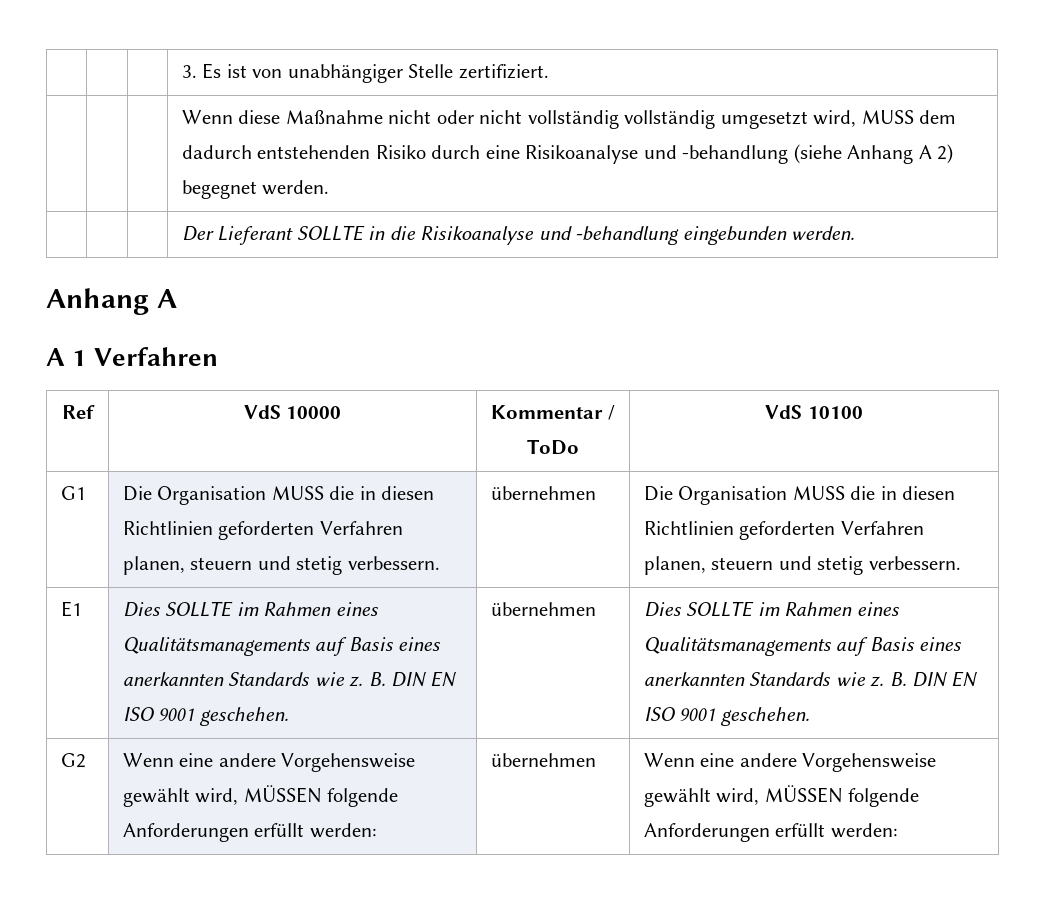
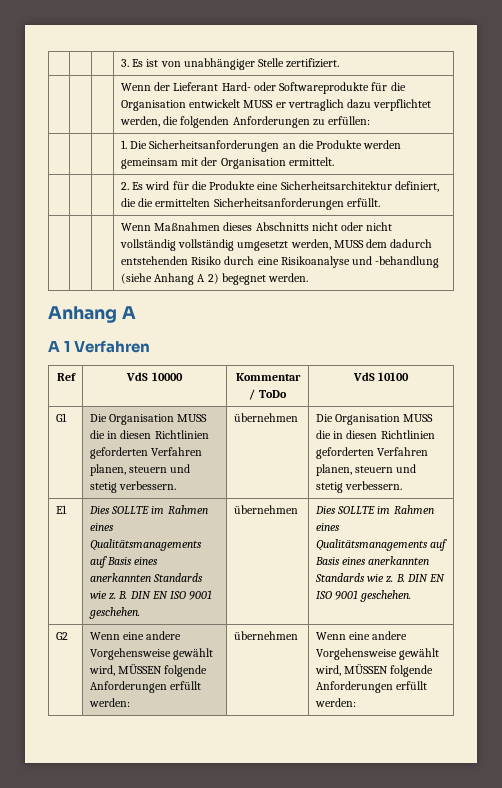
- | | | Wenn diese Maßnahme nicht oder nicht vollständig vollständig umgesetzt wird, MUSS dem dadurch entstehenden Risiko durch eine Risikoanalyse und -behandlung (siehe Anhang A 2) begegnet werden.
+ | | | Wenn der Lieferant Hard- oder Softwareprodukte für die Organisation entwickelt MUSS er vertraglich dazu verpflichtet werden, die folgenden Anforderungen zu erfüllen:
+ | | | 1. Die Sicherheitsanforderungen an die Produkte werden gemeinsam mit der Organisation ermittelt.
+ | | | 2. Es wird für die Produkte eine Sicherheitsarchitektur definiert, die die ermittelten Sicherheitsanforderungen erfüllt.
+ | | | Wenn Maßnahmen dieses Abschnitts nicht oder nicht vollständig vollständig umgesetzt werden, MUSS dem dadurch entstehenden Risiko durch eine Risikoanalyse und -behandlung (siehe Anhang A 2) begegnet werden.
- | | | Der Lieferant SOLLTE in die Risikoanalyse und -behandlung eingebunden werden.

